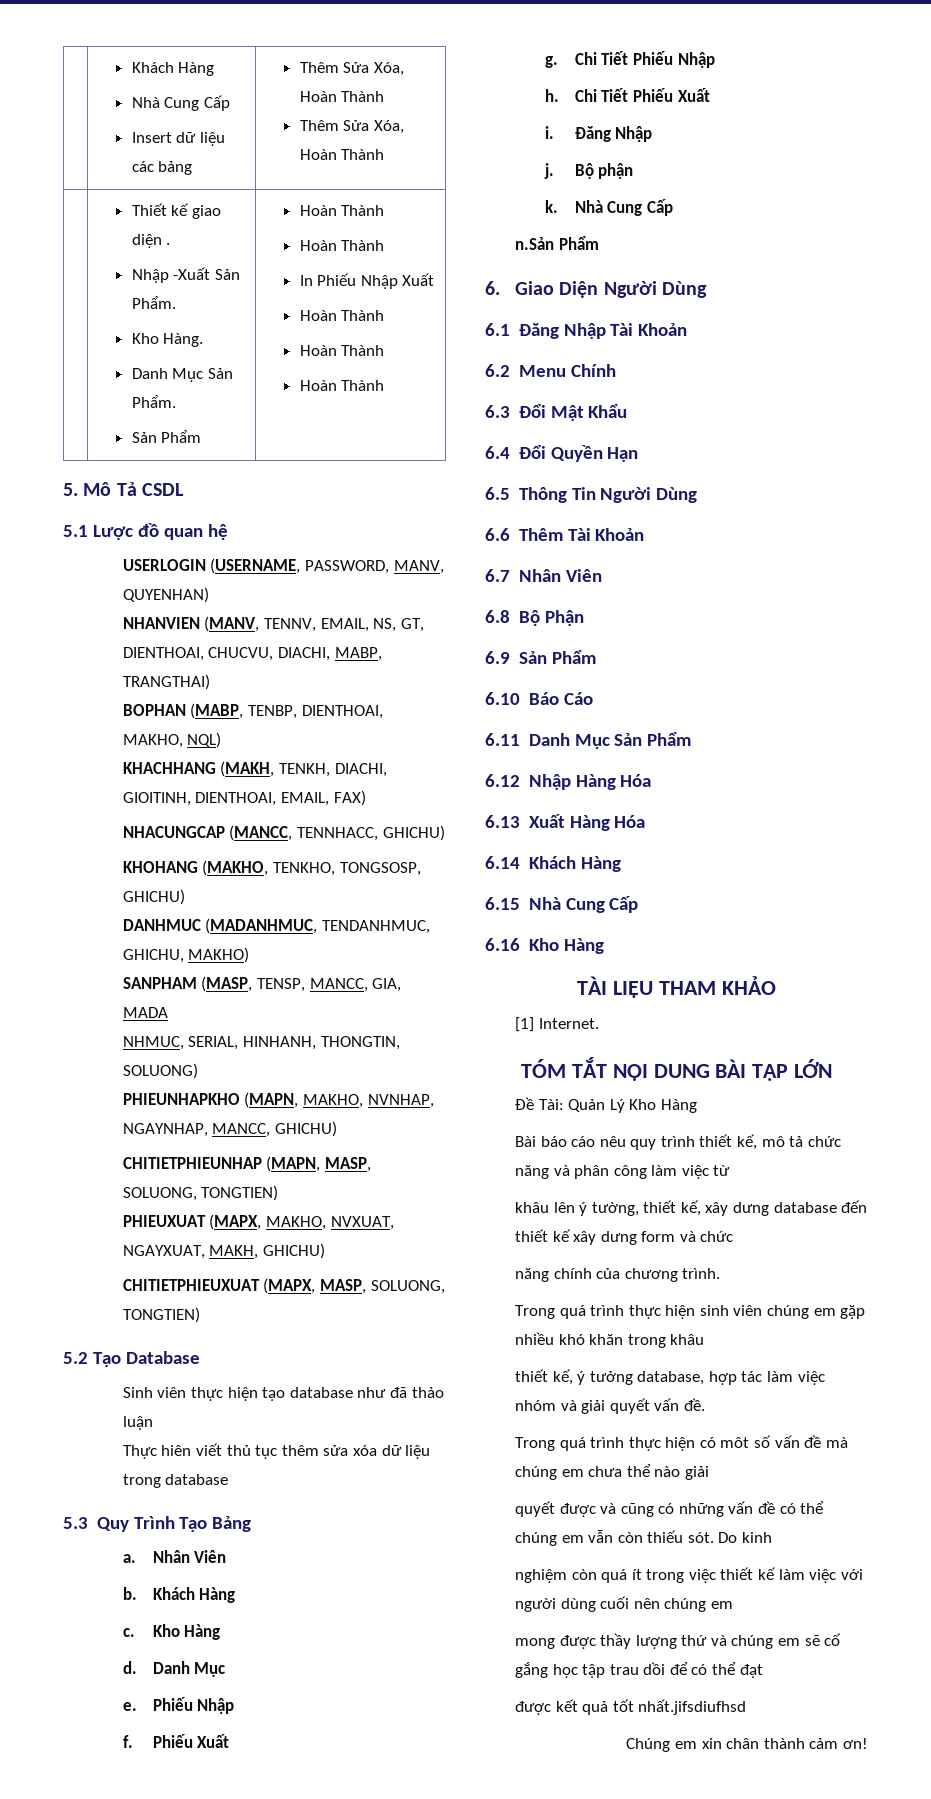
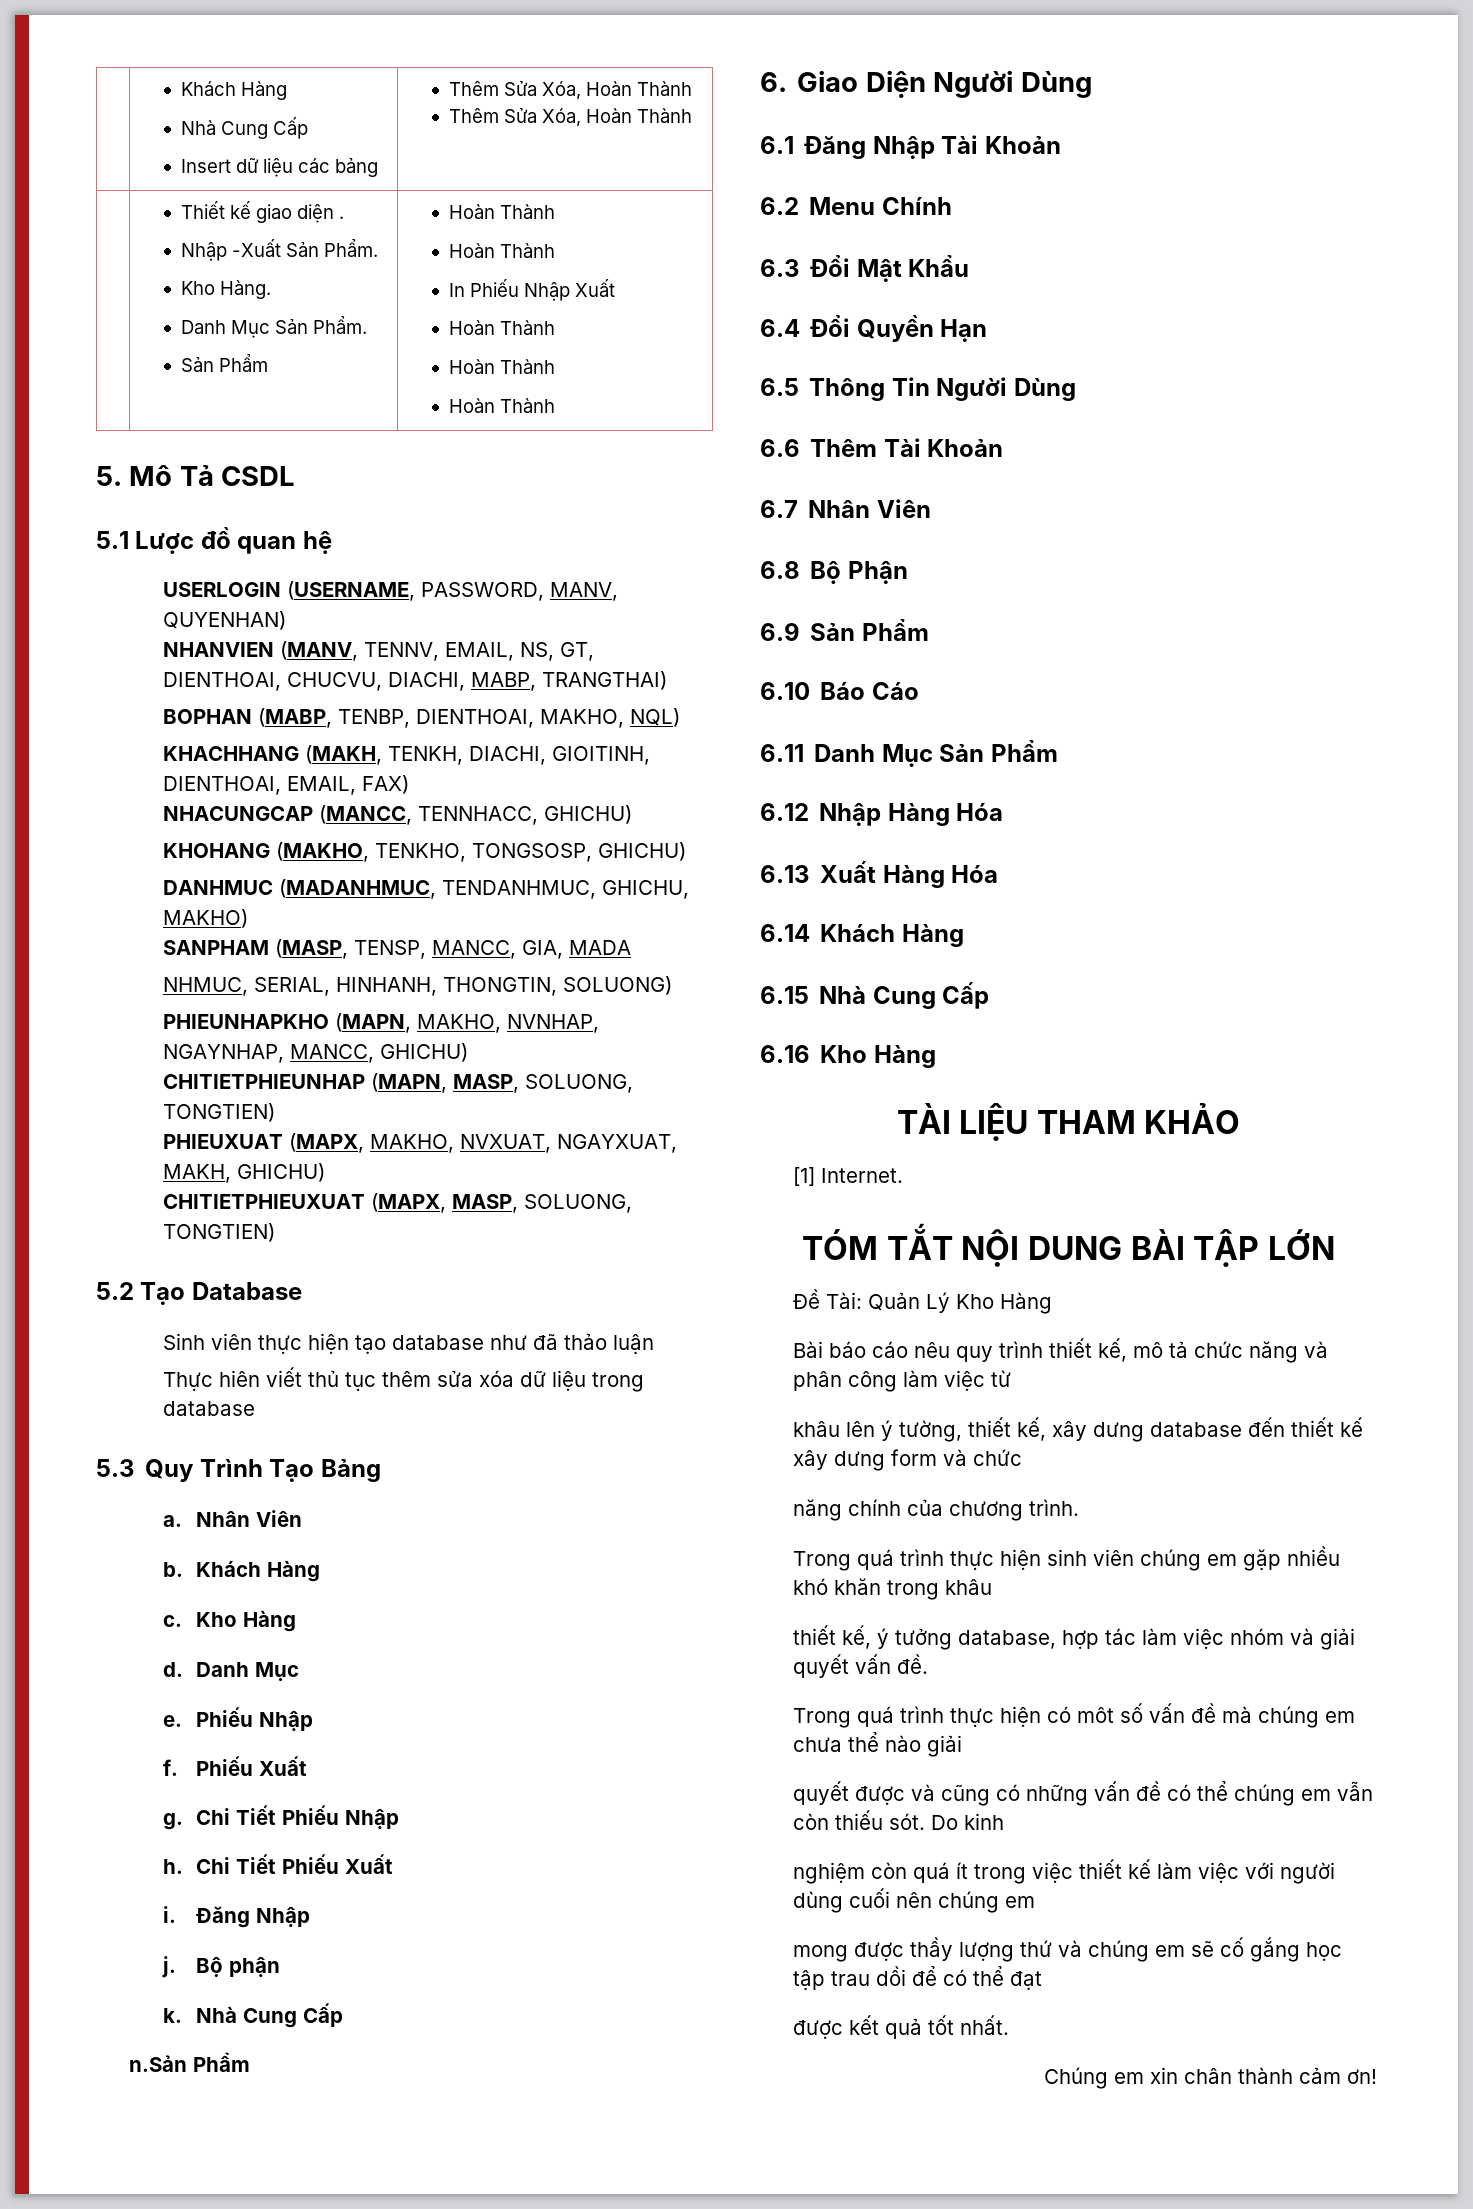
- được kết quả tốt nhất.jifsdiufhsd
+ được kết quả tốt nhất.

